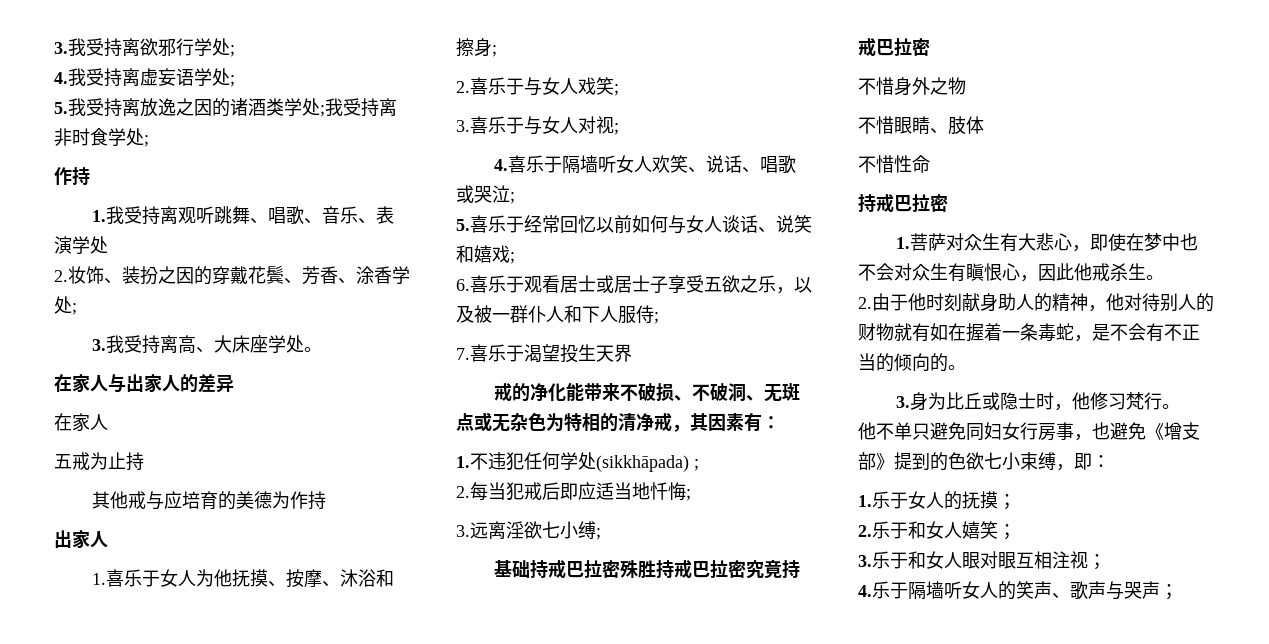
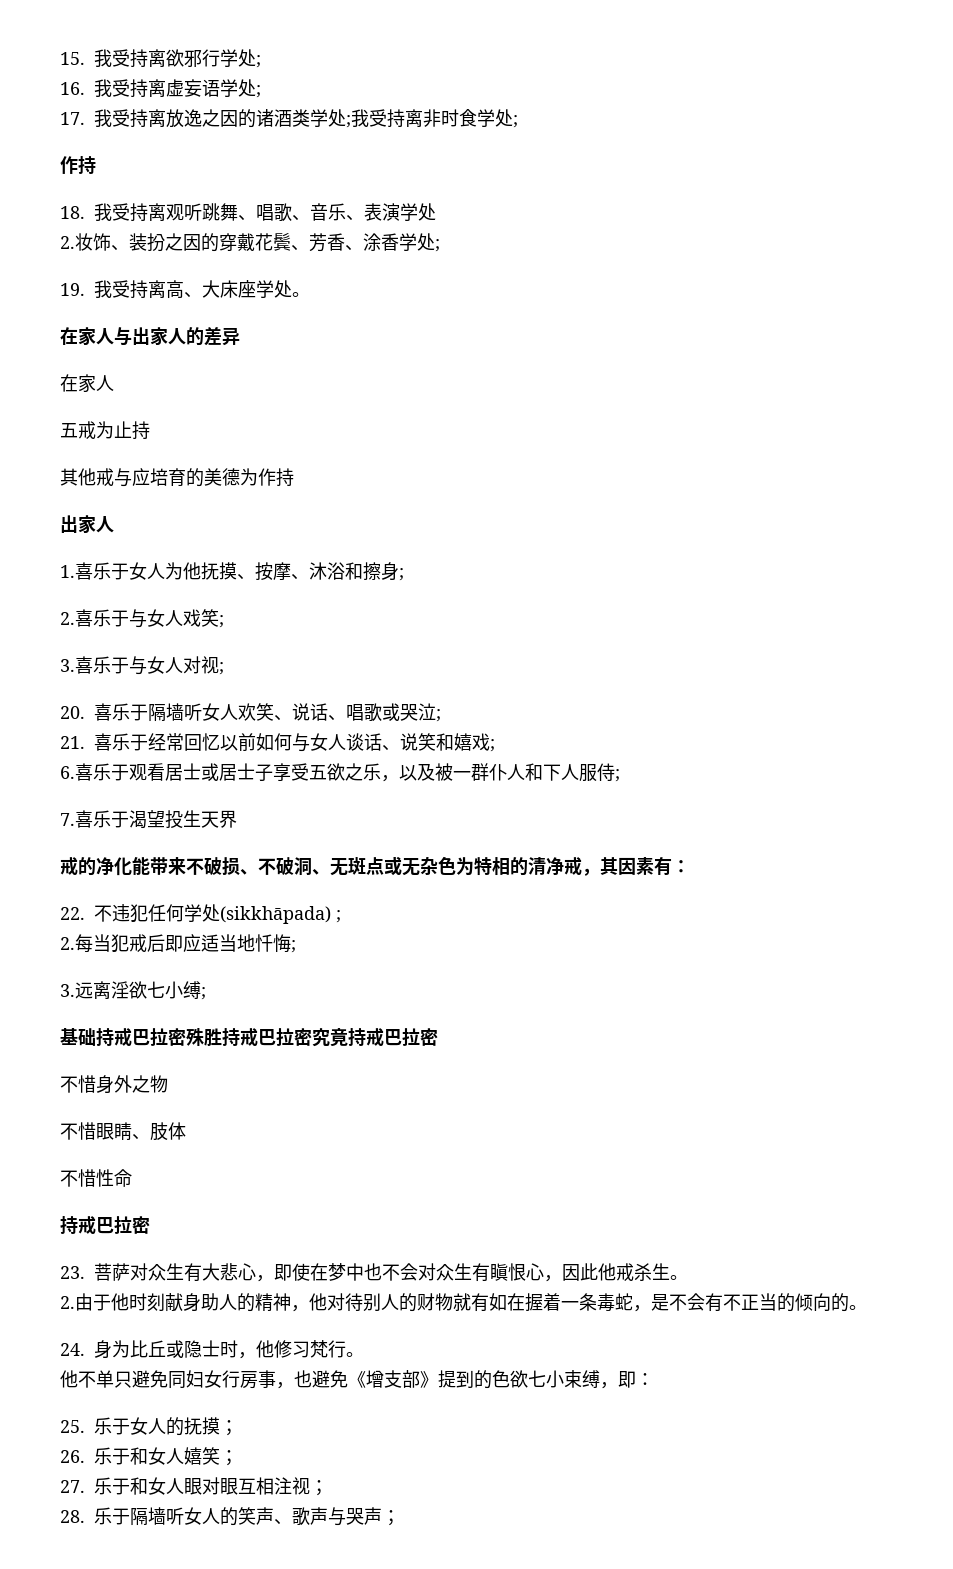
- 3.我受持离欲邪行学处;
+ 15.我受持离欲邪行学处;
- 4.我受持离虚妄语学处;
+ 16.我受持离虚妄语学处;
- 5.我受持离放逸之因的诸酒类学处;我受持离非时食学处;
+ 17.我受持离放逸之因的诸酒类学处;我受持离非时食学处;
- 1.我受持离观听跳舞、唱歌、音乐、表演学处
+ 18.我受持离观听跳舞、唱歌、音乐、表演学处
- 3.我受持离高、大床座学处。
+ 19.我受持离高、大床座学处。
- 4.喜乐于隔墙听女人欢笑、说话、唱歌或哭泣;
+ 20.喜乐于隔墙听女人欢笑、说话、唱歌或哭泣;
- 5.喜乐于经常回忆以前如何与女人谈话、说笑和嬉戏;
+ 21.喜乐于经常回忆以前如何与女人谈话、说笑和嬉戏;
- 1.不违犯任何学处(sikkhāpada) ;
+ 22.不违犯任何学处(sikkhāpada) ;
- 1.菩萨对众生有大悲心，即使在梦中也不会对众生有瞋恨心，因此他戒杀生。
+ 23.菩萨对众生有大悲心，即使在梦中也不会对众生有瞋恨心，因此他戒杀生。
- 3.身为比丘或隐士时，他修习梵行。
+ 24.身为比丘或隐士时，他修习梵行。
- 1.乐于女人的抚摸；
+ 25.乐于女人的抚摸；
- 2.乐于和女人嬉笑；
+ 26.乐于和女人嬉笑；
- 3.乐于和女人眼对眼互相注视；
+ 27.乐于和女人眼对眼互相注视；
- 4.乐于隔墙听女人的笑声、歌声与哭声；
+ 28.乐于隔墙听女人的笑声、歌声与哭声；

